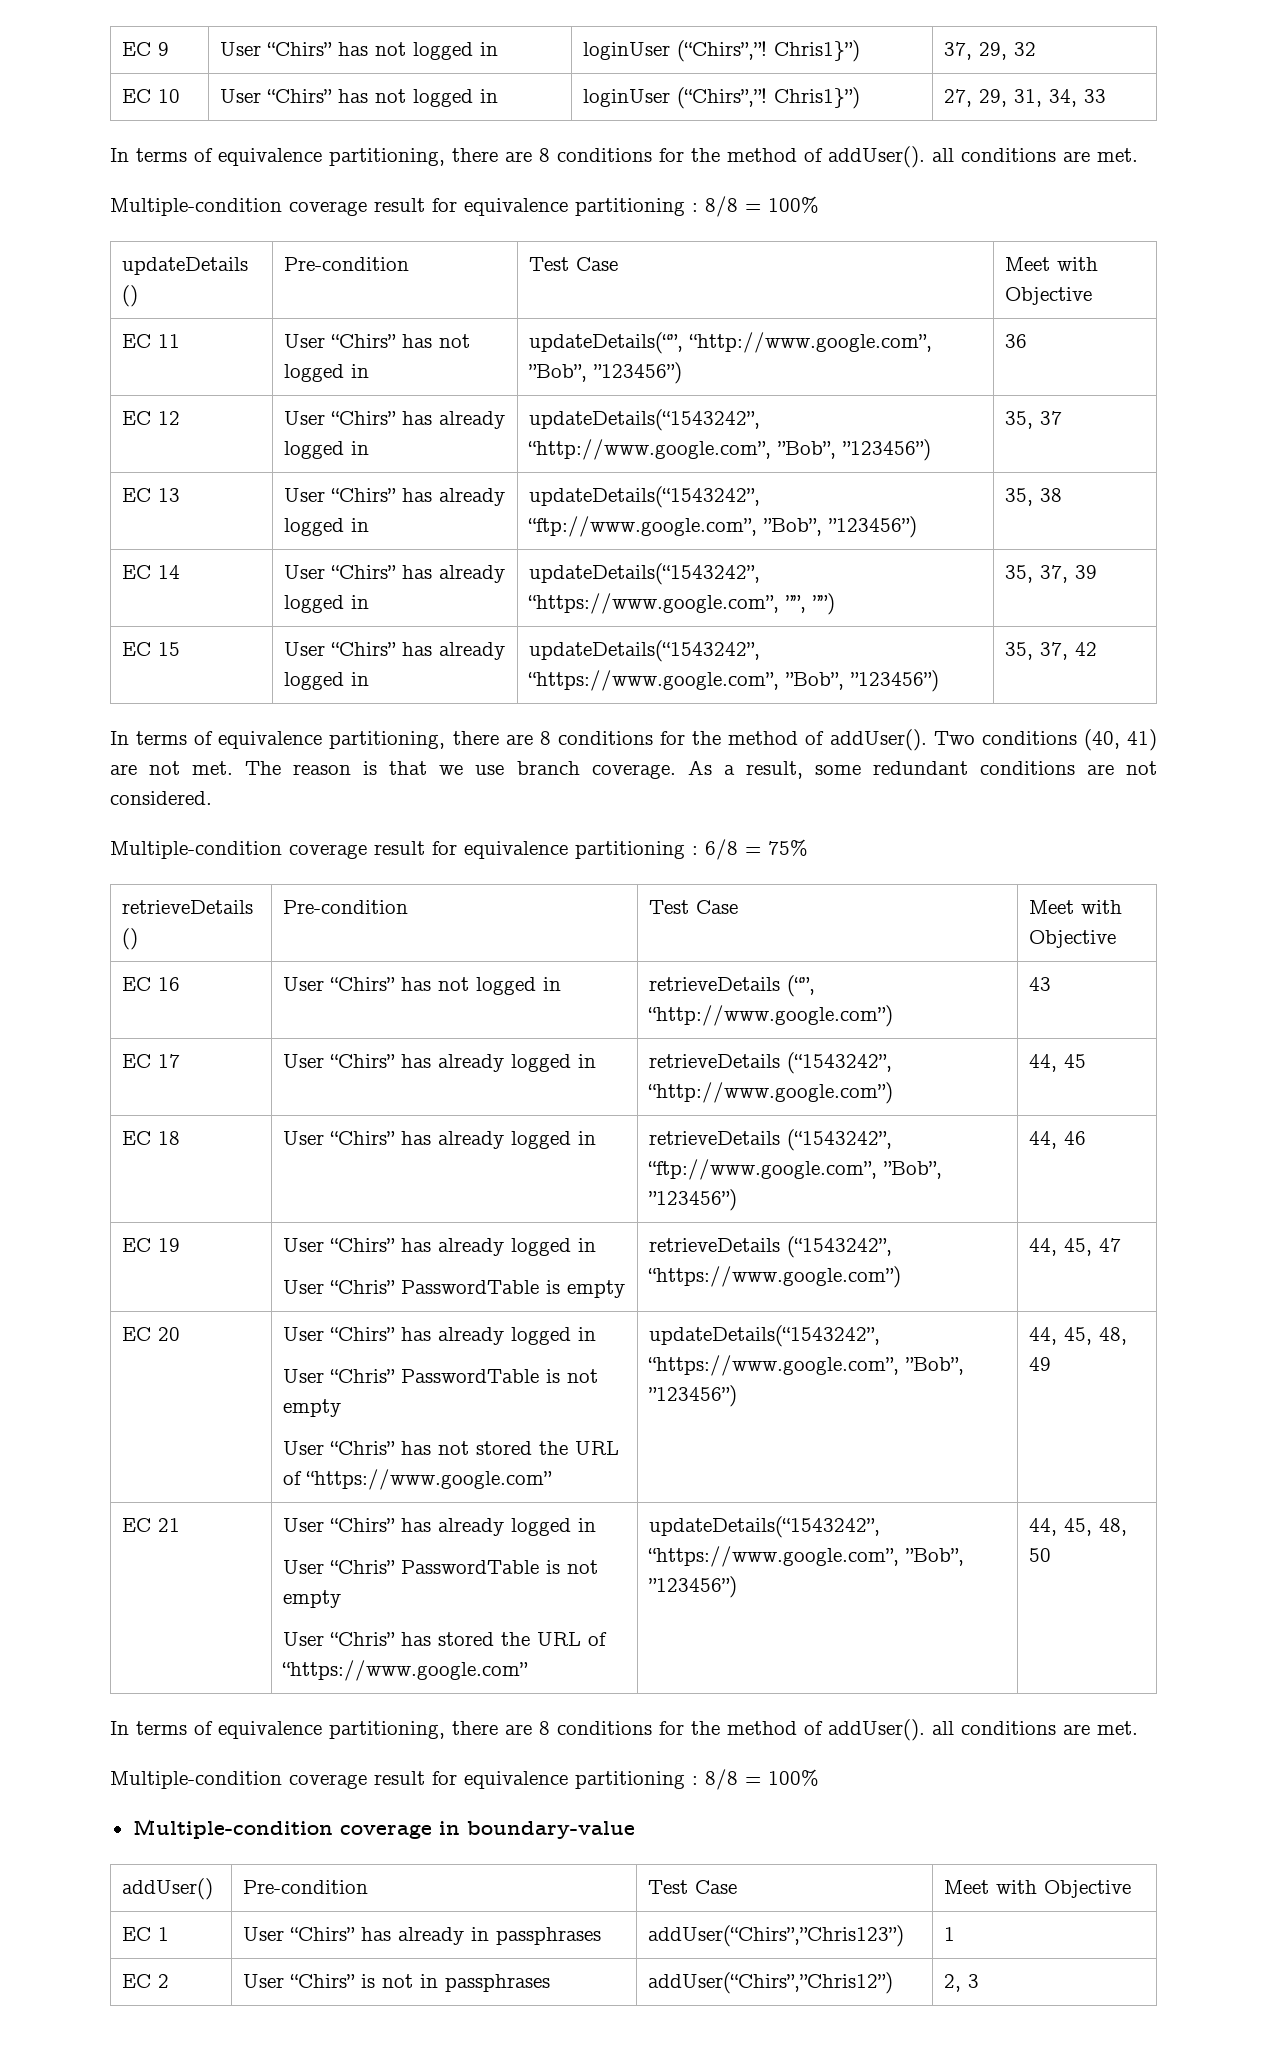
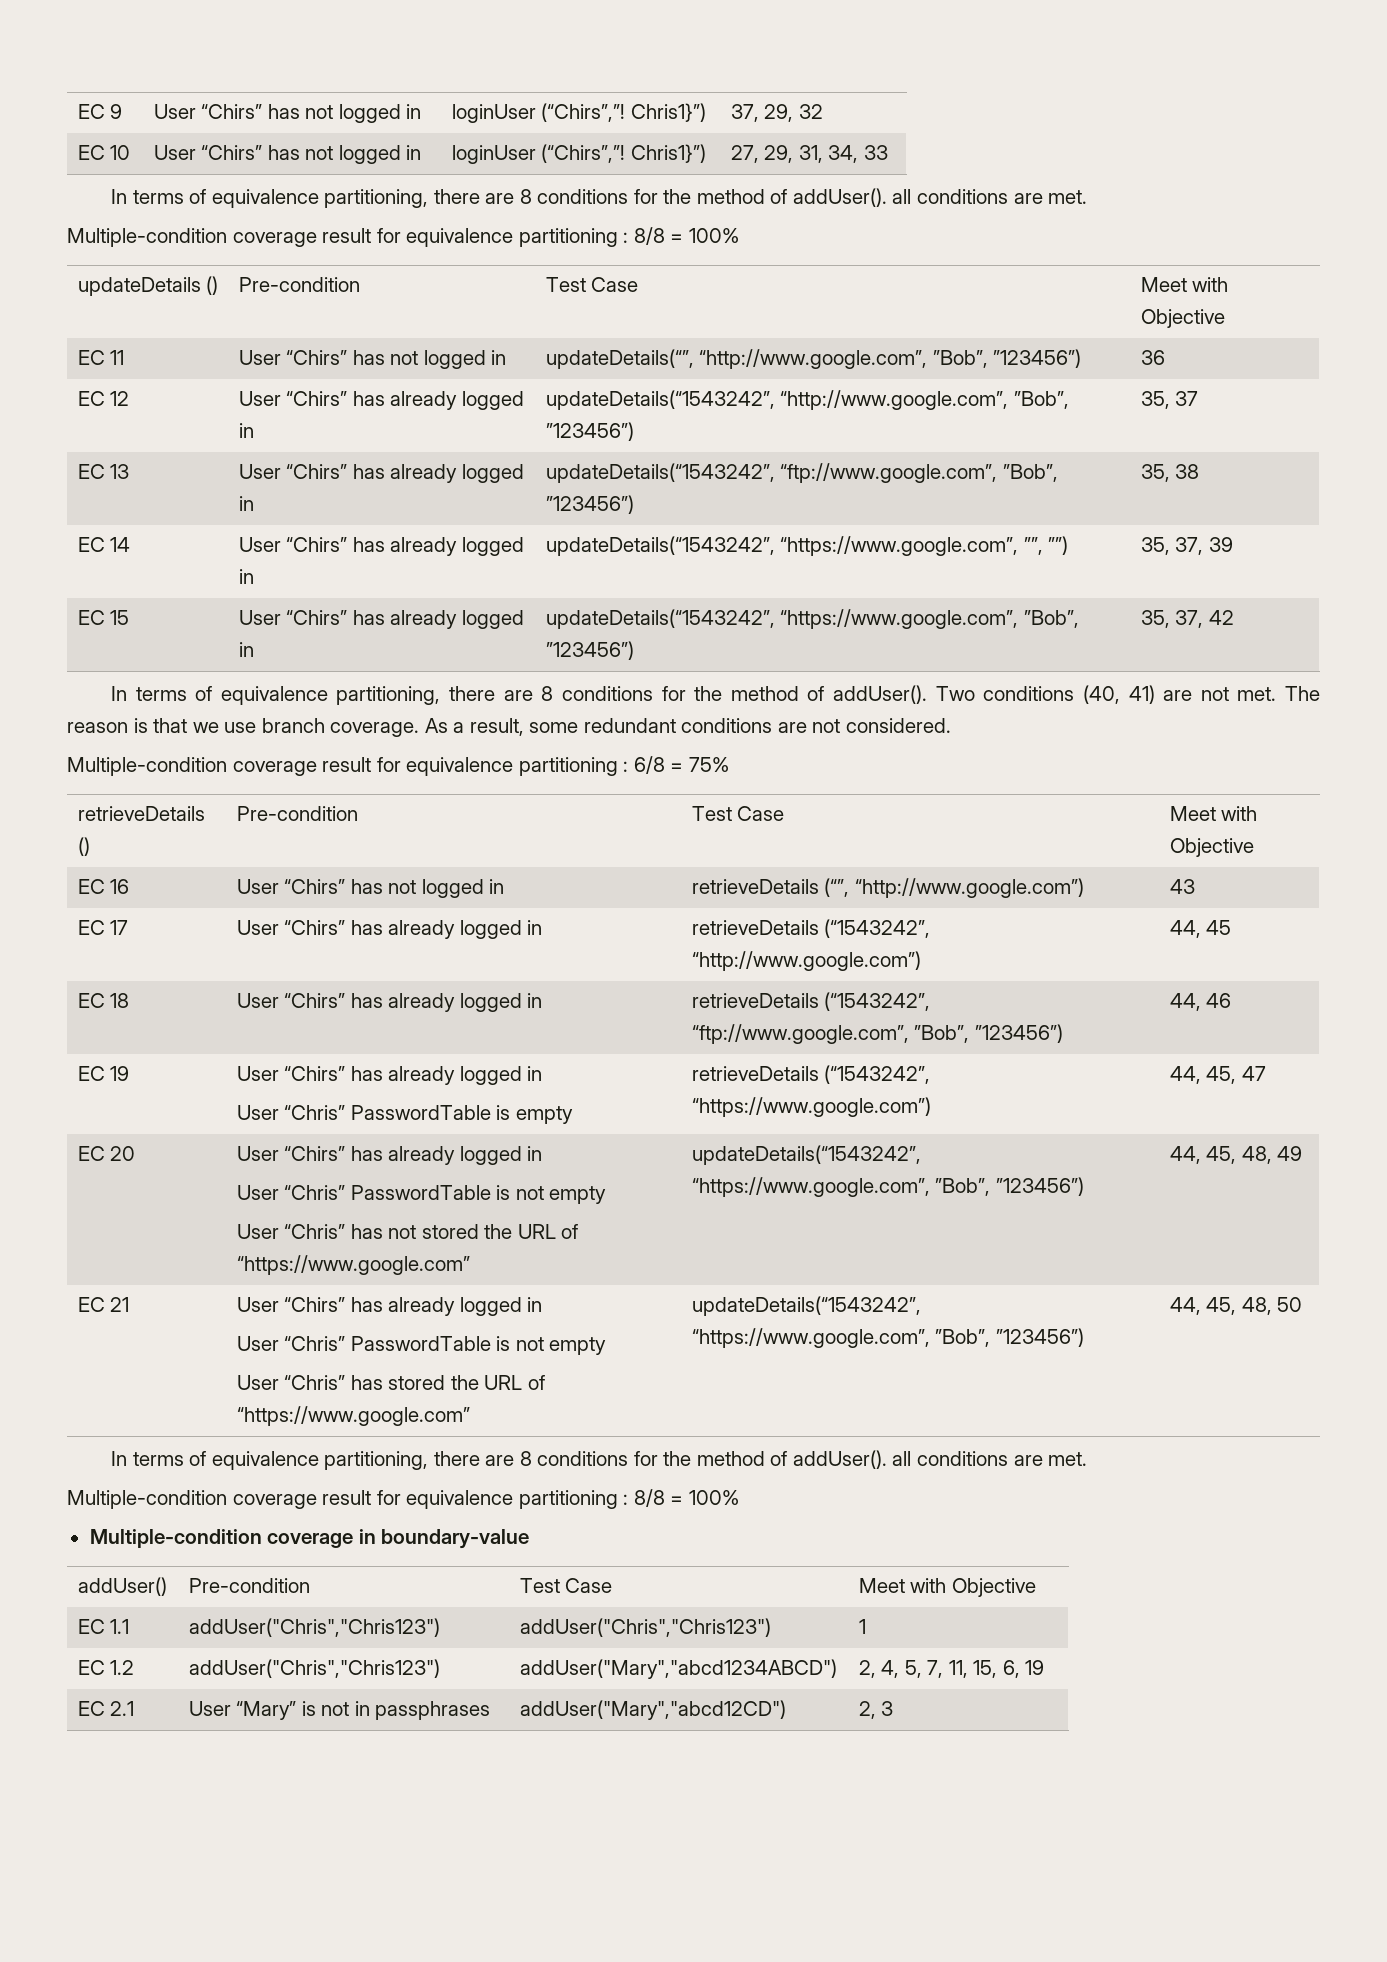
- EC 1 | User “Chirs” has already in passphrases | addUser(“Chirs”,”Chris123”) | 1
- EC 2 | User “Chirs” is not in passphrases | addUser(“Chirs”,”Chris12”) | 2, 3
+ EC 1.1 | addUser("Chris","Chris123") | addUser("Chris","Chris123") | 1
+ EC 1.2 | addUser("Chris","Chris123") | addUser("Mary","abcd1234ABCD") | 2, 4, 5, 7, 11, 15, 6, 19
+ EC 2.1 | User “Mary” is not in passphrases | addUser("Mary","abcd12CD") | 2, 3

